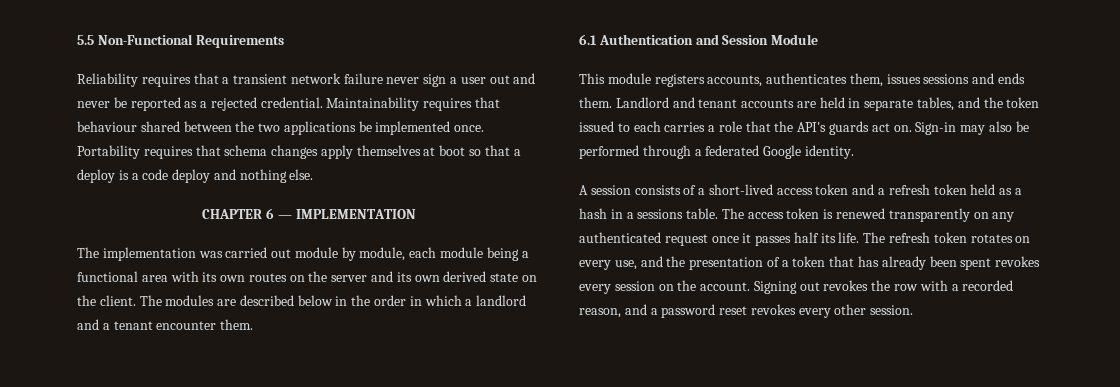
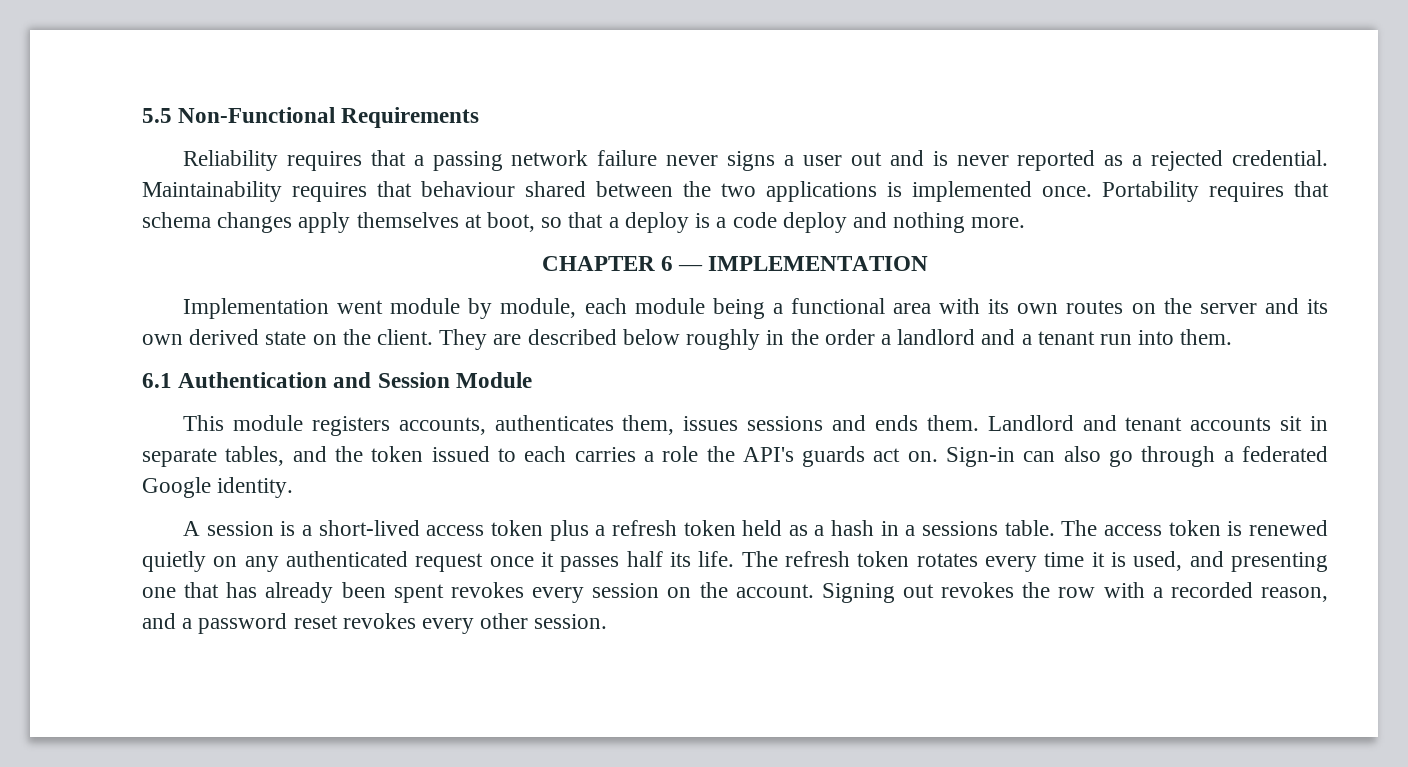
- Reliability requires that a transient network failure never sign a user out and never be reported as a rejected credential.
+ Reliability requires that a passing network failure never signs a user out and is never reported as a rejected credential.
- Maintainability requires that behaviour shared between the two applications be implemented once.
+ Maintainability requires that behaviour shared between the two applications is implemented once.
- Portability requires that schema changes apply themselves at boot so that a deploy is a code deploy and nothing else.
+ Portability requires that schema changes apply themselves at boot, so that a deploy is a code deploy and nothing more.
- The implementation was carried out module by module, each module being a functional area with its own routes on the server and its own derived state on the client.
+ Implementation went module by module, each module being a functional area with its own routes on the server and its own derived state on the client.
- The modules are described below in the order in which a landlord and a tenant encounter them.
+ They are described below roughly in the order a landlord and a tenant run into them.
- Landlord and tenant accounts are held in separate tables, and the token issued to each carries a role that the API's guards act on.
+ Landlord and tenant accounts sit in separate tables, and the token issued to each carries a role the API's guards act on.
- Sign-in may also be performed through a federated Google identity.
+ Sign-in can also go through a federated Google identity.
- A session consists of a short-lived access token and a refresh token held as a hash in a sessions table.
+ A session is a short-lived access token plus a refresh token held as a hash in a sessions table.
- The access token is renewed transparently on any authenticated request once it passes half its life.
+ The access token is renewed quietly on any authenticated request once it passes half its life.
- The refresh token rotates on every use, and the presentation of a token that has already been spent revokes every session on the account.
+ The refresh token rotates every time it is used, and presenting one that has already been spent revokes every session on the account.

